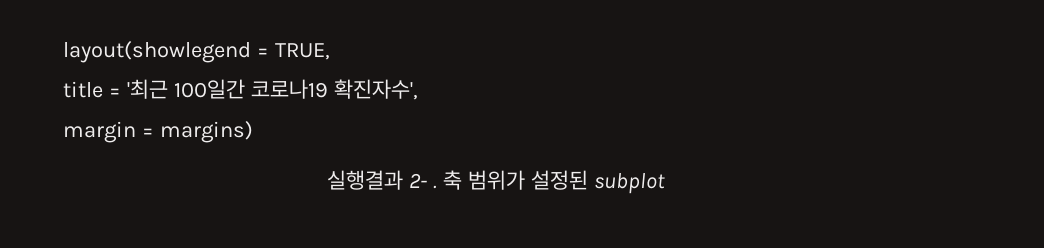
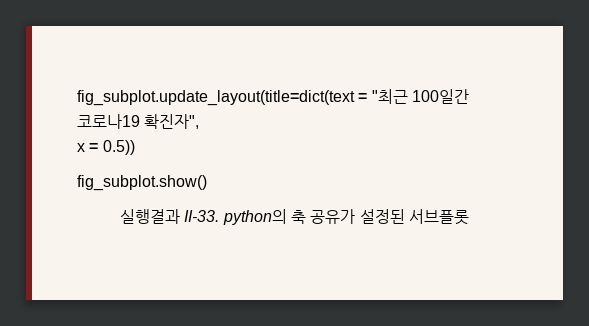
- layout(showlegend = TRUE,
- title = '최근 100일간 코로나19 확진자수',
- margin = margins)
- 실행결과 2- . 축 범위가 설정된 subplot
+ fig_subplot.update_layout(title=dict(text = "최근 100일간 코로나19 확진자",
+ x = 0.5))
+ fig_subplot.show()
+ 실행결과 II-33. python의 축 공유가 설정된 서브플롯

